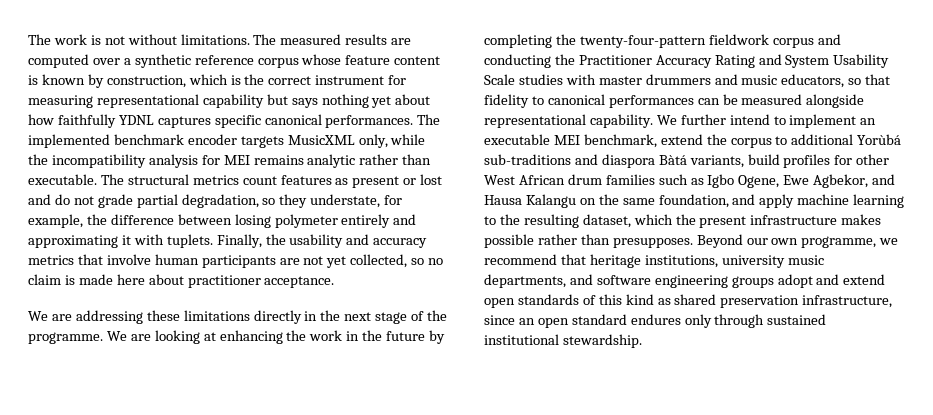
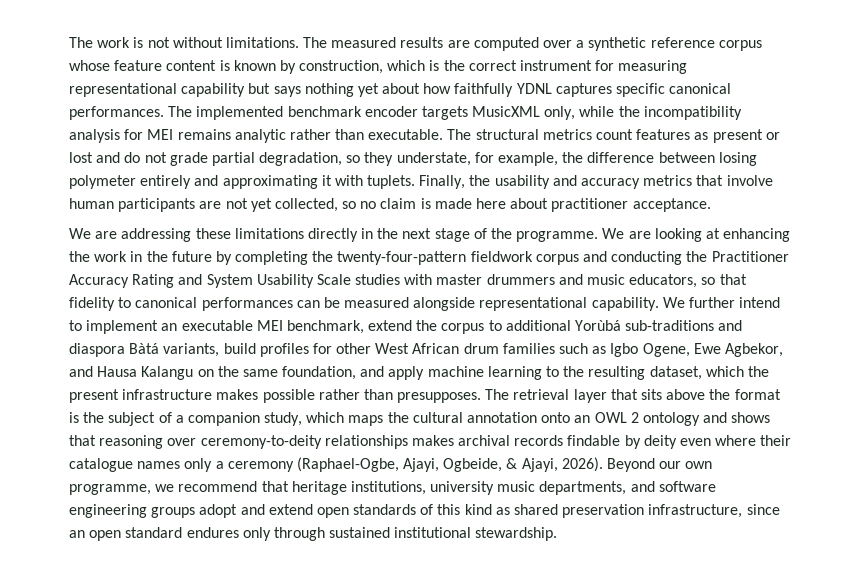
+ The retrieval layer that sits above the format is the subject of a companion study, which maps the cultural annotation onto an OWL 2 ontology and shows that reasoning over ceremony-to-deity relationships makes archival records findable by deity even where their catalogue names only a ceremony (Raphael-Ogbe, Ajayi, Ogbeide, & Ajayi, 2026).

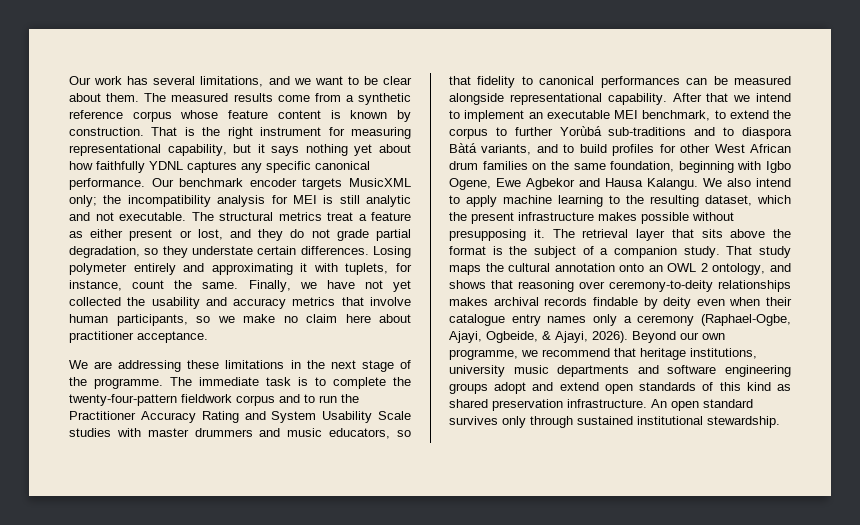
- The work is not without limitations. The measured results are computed over a synthetic reference corpus whose feature content is known by construction, which is the correct instrument for measuring representational capability but says nothing yet about how faithfully YDNL captures specific canonical performances. The implemented benchmark encoder targets MusicXML only, while the incompatibility analysis for MEI remains analytic rather than executable. The structural metrics count features as present or lost and do not grade partial degradation, so they understate, for example, the difference between losing polymeter entirely and approximating it with tuplets. Finally, the usability and accuracy metrics that involve human participants are not yet collected, so no claim is made here about practitioner acceptance.
+ Our work has several limitations, and we want to be clear about them. The measured results come from a synthetic reference corpus whose feature content is known by construction. That is the right instrument for measuring representational capability, but it says nothing yet about how faithfully YDNL captures any specific canonical performance. Our benchmark encoder targets MusicXML only; the incompatibility analysis for MEI is still analytic and not executable. The structural metrics treat a feature as either present or lost, and they do not grade partial degradation, so they understate certain differences. Losing polymeter entirely and approximating it with tuplets, for instance, count the same. Finally, we have not yet collected the usability and accuracy metrics that involve human participants, so we make no claim here about practitioner acceptance.
- We are addressing these limitations directly in the next stage of the programme.
+ We are addressing these limitations in the next stage of the programme.
- We are looking at enhancing the work in the future by completing the twenty-four-pattern fieldwork corpus and conducting the Practitioner Accuracy Rating and System Usability Scale studies with master drummers and music educators, so that fidelity to canonical performances can be measured alongside representational capability.
+ The immediate task is to complete the twenty-four-pattern fieldwork corpus and to run the Practitioner Accuracy Rating and System Usability Scale studies with master drummers and music educators, so that fidelity to canonical performances can be measured alongside representational capability.
- We further intend to implement an executable MEI benchmark, extend the corpus to additional Yorùbá sub-traditions and diaspora Bàtá variants, build profiles for other West African drum families such as Igbo Ogene, Ewe Agbekor, and Hausa Kalangu on the same foundation, and apply machine learning to the resulting dataset, which the present infrastructure makes possible rather than presupposes.
+ After that we intend to implement an executable MEI benchmark, to extend the corpus to further Yorùbá sub-traditions and to diaspora Bàtá variants, and to build profiles for other West African drum families on the same foundation, beginning with Igbo Ogene, Ewe Agbekor and Hausa Kalangu. We also intend to apply machine learning to the resulting dataset, which the present infrastructure makes possible without presupposing it.
- The retrieval layer that sits above the format is the subject of a companion study, which maps the cultural annotation onto an OWL 2 ontology and shows that reasoning over ceremony-to-deity relationships makes archival records findable by deity even where their catalogue names only a ceremony (Raphael-Ogbe, Ajayi, Ogbeide, & Ajayi, 2026).
+ The retrieval layer that sits above the format is the subject of a companion study. That study maps the cultural annotation onto an OWL 2 ontology, and shows that reasoning over ceremony-to-deity relationships makes archival records findable by deity even when their catalogue entry names only a ceremony (Raphael-Ogbe, Ajayi, Ogbeide, & Ajayi, 2026).
- Beyond our own programme, we recommend that heritage institutions, university music departments, and software engineering groups adopt and extend open standards of this kind as shared preservation infrastructure, since an open standard endures only through sustained institutional stewardship.
+ Beyond our own programme, we recommend that heritage institutions, university music departments and software engineering groups adopt and extend open standards of this kind as shared preservation infrastructure. An open standard survives only through sustained institutional stewardship.

